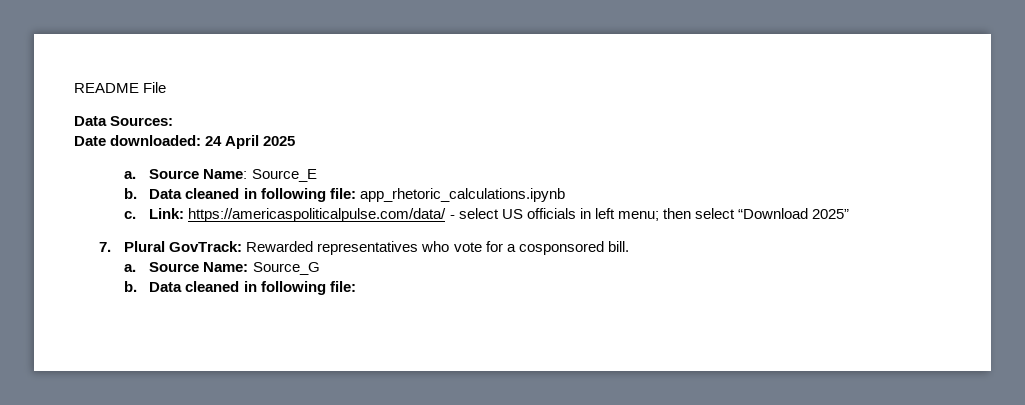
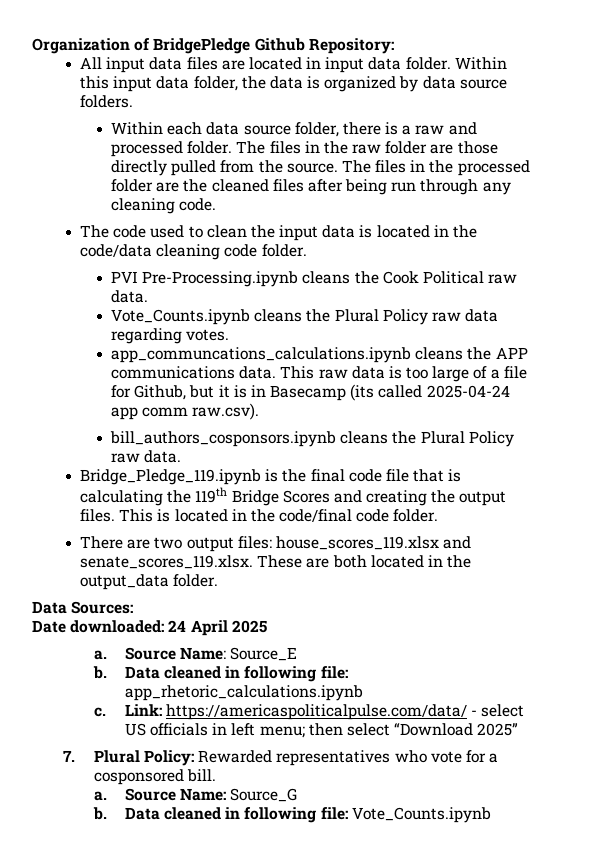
- README File
+ Organization of BridgePledge Github Repository:
+ All input data files are located in input data folder. Within this input data folder, the data is organized by data source folders.
+ Within each data source folder, there is a raw and processed folder. The files in the raw folder are those directly pulled from the source. The files in the processed folder are the cleaned files after being run through any cleaning code.
+ The code used to clean the input data is located in the code/data cleaning code folder.
+ PVI Pre-Processing.ipynb cleans the Cook Political raw data.
+ Vote_Counts.ipynb cleans the Plural Policy raw data regarding votes.
+ app_communcations_calculations.ipynb cleans the APP communications data. This raw data is too large of a file for Github, but it is in Basecamp (its called 2025-04-24 app comm raw.csv).
+ bill_authors_cosponsors.ipynb cleans the Plural Policy raw data.
+ Bridge_Pledge_119.ipynb is the final code file that is calculating the 119th Bridge Scores and creating the output files. This is located in the code/final code folder.
+ There are two output files: house_scores_119.xlsx and senate_scores_119.xlsx. These are both located in the output_data folder.
- 7. Plural GovTrack: Rewarded representatives who vote for a cosponsored bill.
+ 7. Plural Policy: Rewarded representatives who vote for a cosponsored bill.
  Source Name: Source_G
- b. Data cleaned in following file:
+ b. Data cleaned in following file: Vote_Counts.ipynb

